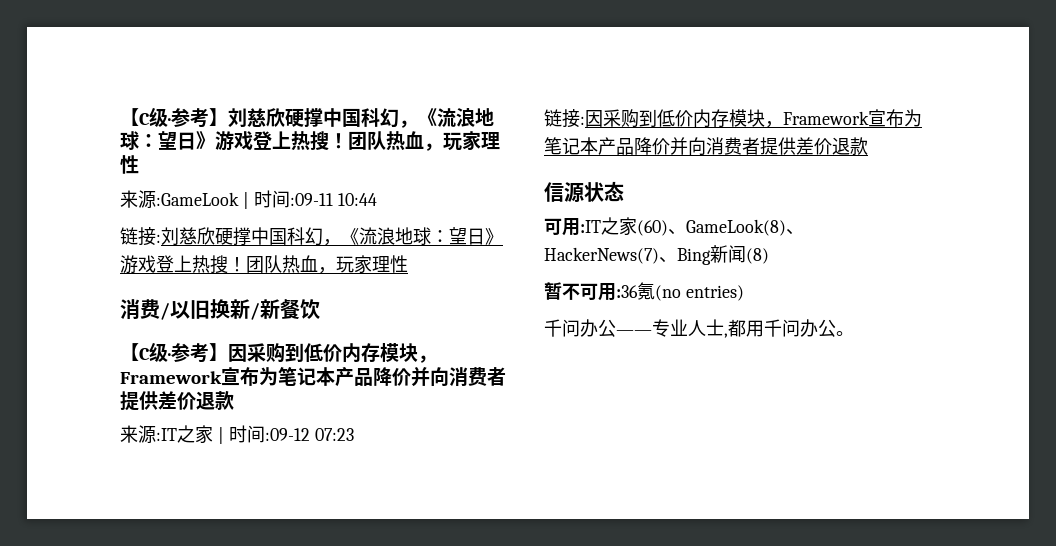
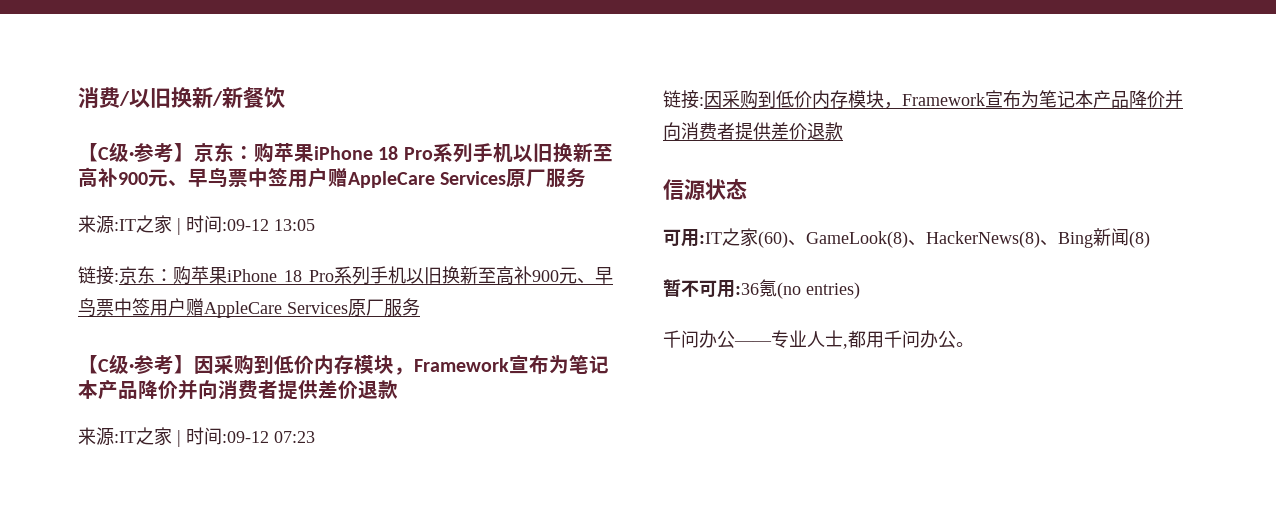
- 【C级·参考】刘慈欣硬撑中国科幻，《流浪地球：望日》游戏登上热搜！团队热血，玩家理性
- 来源:GameLook | 时间:09-11 10:44
- 链接:刘慈欣硬撑中国科幻，《流浪地球：望日》游戏登上热搜！团队热血，玩家理性
+ 【C级·参考】京东：购苹果iPhone 18 Pro系列手机以旧换新至高补900元、早鸟票中签用户赠AppleCare Services原厂服务
+ 来源:IT之家 | 时间:09-12 13:05
+ 链接:京东：购苹果iPhone 18 Pro系列手机以旧换新至高补900元、早鸟票中签用户赠AppleCare Services原厂服务
- 可用:IT之家(60)、GameLook(8)、HackerNews(7)、Bing新闻(8)
+ 可用:IT之家(60)、GameLook(8)、HackerNews(8)、Bing新闻(8)

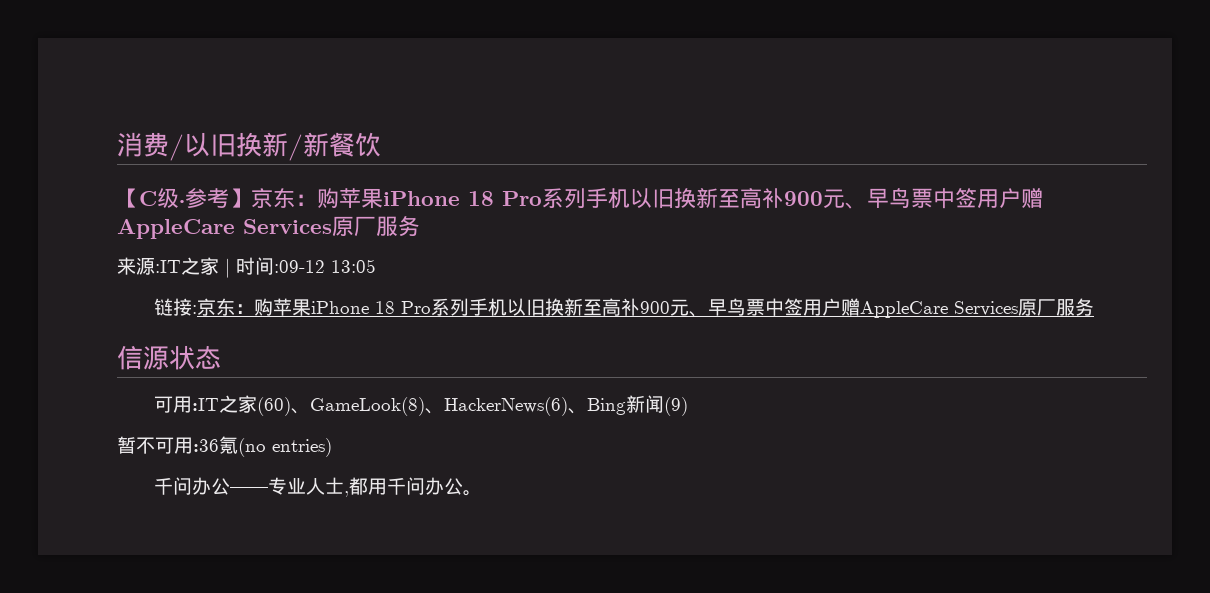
- 【C级·参考】因采购到低价内存模块，Framework宣布为笔记本产品降价并向消费者提供差价退款
- 来源:IT之家 | 时间:09-12 07:23
- 链接:因采购到低价内存模块，Framework宣布为笔记本产品降价并向消费者提供差价退款
- 可用:IT之家(60)、GameLook(8)、HackerNews(8)、Bing新闻(8)
+ 可用:IT之家(60)、GameLook(8)、HackerNews(6)、Bing新闻(9)

